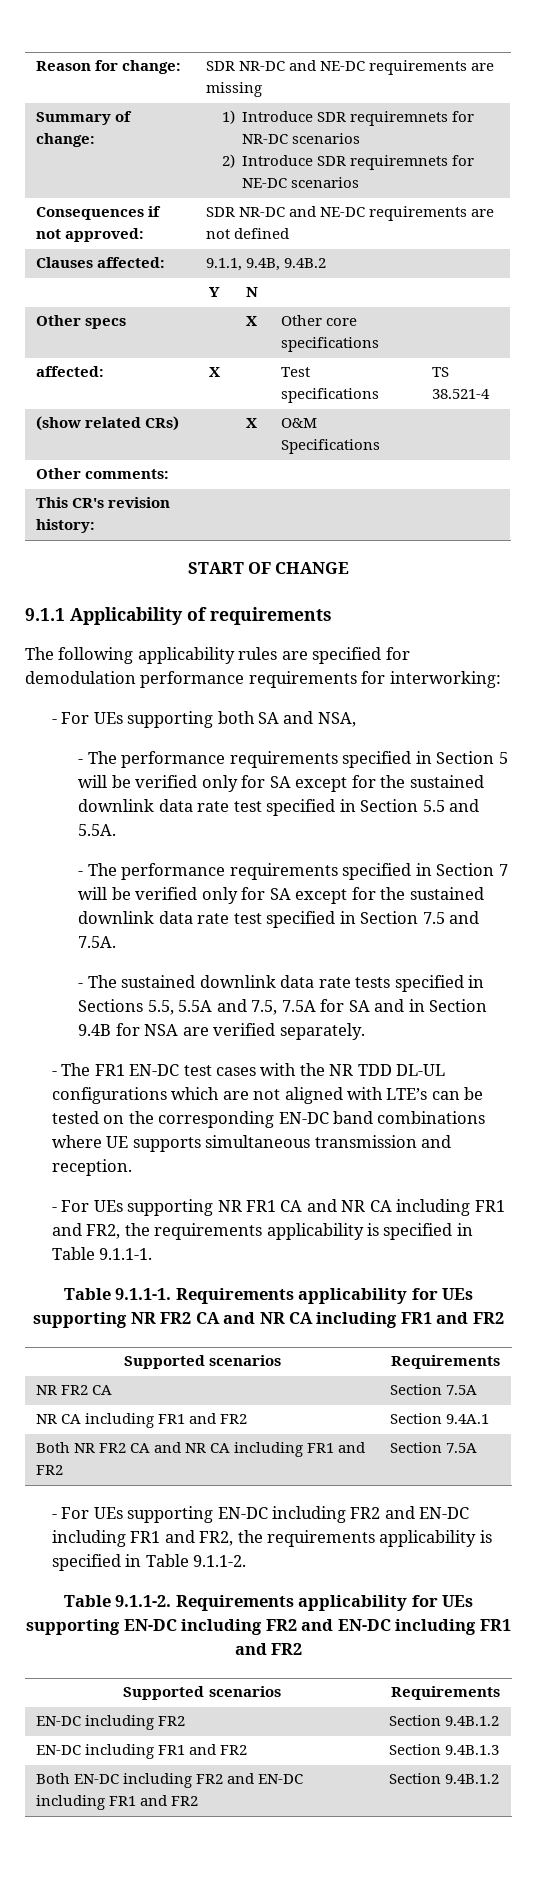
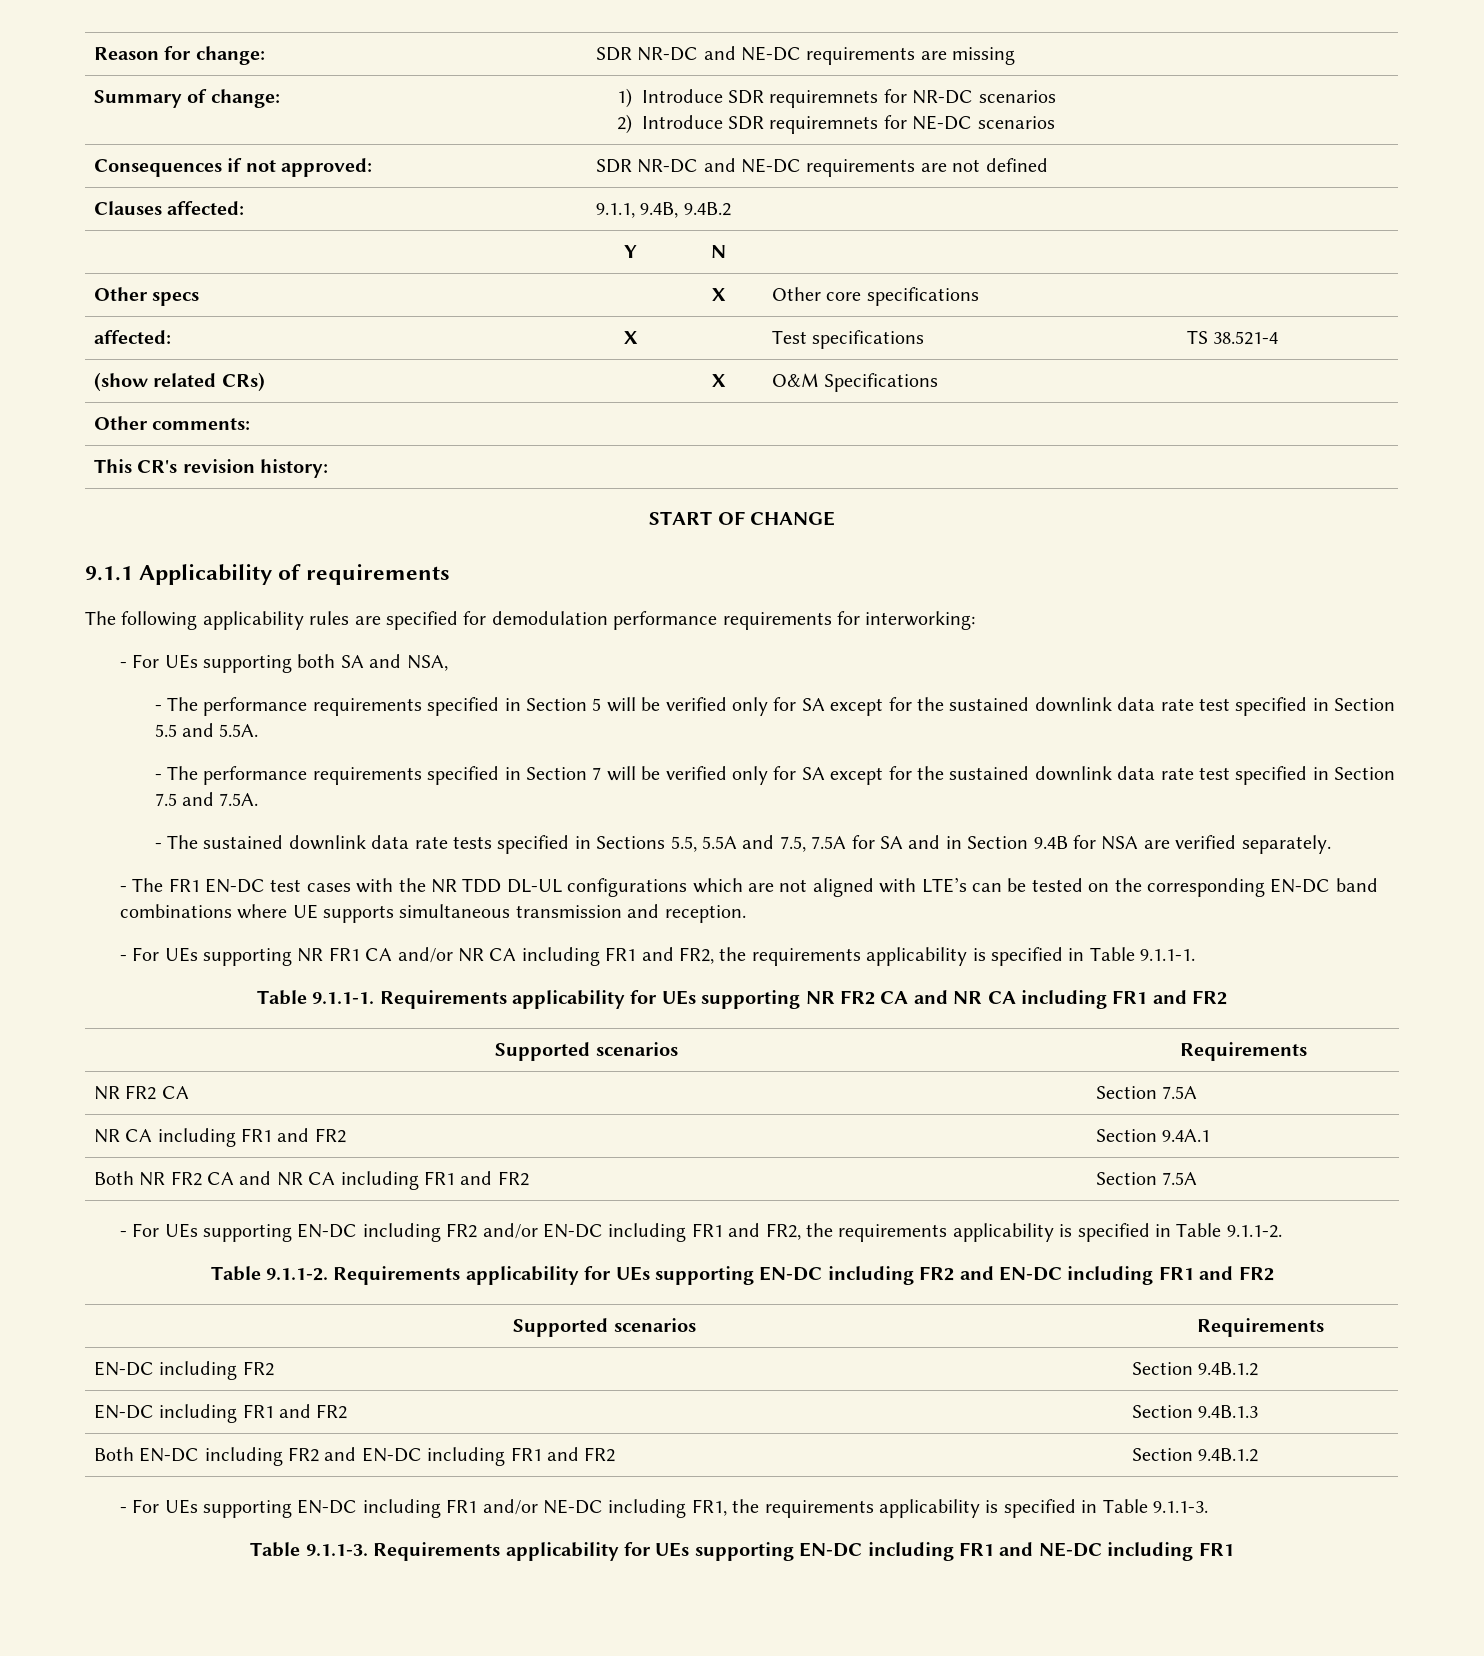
- - For UEs supporting NR FR1 CA and NR CA including FR1 and FR2, the requirements applicability is specified in Table 9.1.1-1.
+ - For UEs supporting NR FR1 CA and/or NR CA including FR1 and FR2, the requirements applicability is specified in Table 9.1.1-1.
- - For UEs supporting EN-DC including FR2 and EN-DC including FR1 and FR2, the requirements applicability is specified in Table 9.1.1-2.
+ - For UEs supporting EN-DC including FR2 and/or EN-DC including FR1 and FR2, the requirements applicability is specified in Table 9.1.1-2.
+ - For UEs supporting EN-DC including FR1 and/or NE-DC including FR1, the requirements applicability is specified in Table 9.1.1-3.
+ Table 9.1.1-3. Requirements applicability for UEs supporting EN-DC including FR1 and NE-DC including FR1

